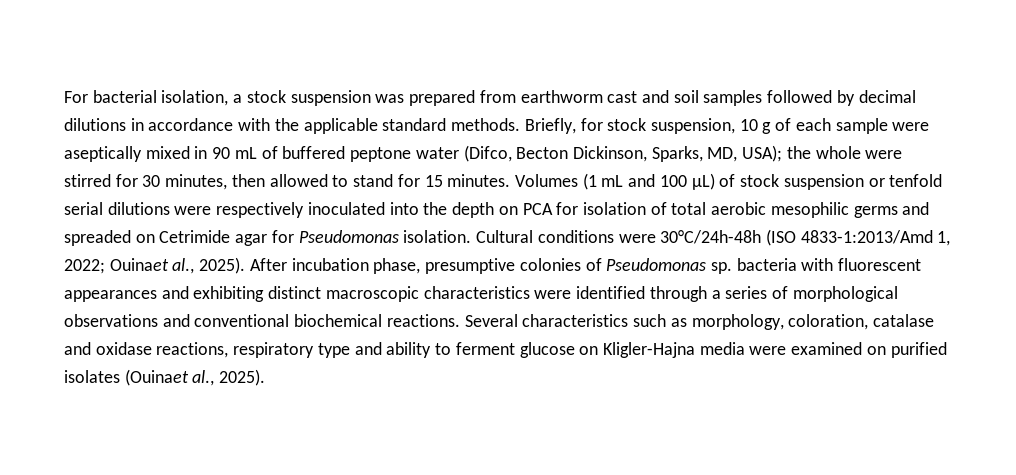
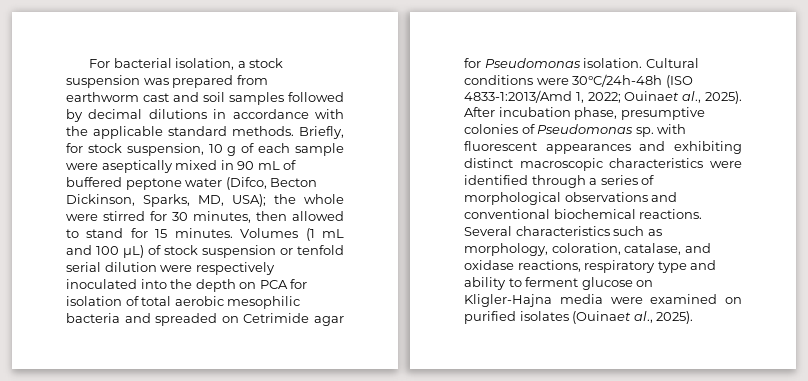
- Volumes (1 mL and 100 µL) of stock suspension or tenfold serial dilutions were respectively inoculated into the depth on PCA for isolation of total aerobic mesophilic germs and spreaded on Cetrimide agar for Pseudomonas isolation.
+ Volumes (1 mL and 100 µL) of stock suspension or tenfold serial dilution were respectively inoculated into the depth on PCA for isolation of total aerobic mesophilic bacteria and spreaded on Cetrimide agar for Pseudomonas isolation.
- After incubation phase, presumptive colonies of Pseudomonas sp. bacteria with fluorescent appearances and exhibiting distinct macroscopic characteristics were identified through a series of morphological observations and conventional biochemical reactions.
+ After incubation phase, presumptive colonies of Pseudomonas sp. with fluorescent appearances and exhibiting distinct macroscopic characteristics were identified through a series of morphological observations and conventional biochemical reactions.
- Several characteristics such as morphology, coloration, catalase and oxidase reactions, respiratory type and ability to ferment glucose on Kligler-Hajna media were examined on purified isolates (Ouinaet al., 2025).
+ Several characteristics such as morphology, coloration, catalase, and oxidase reactions, respiratory type and ability to ferment glucose on Kligler-Hajna media were examined on purified isolates (Ouinaet al., 2025).

